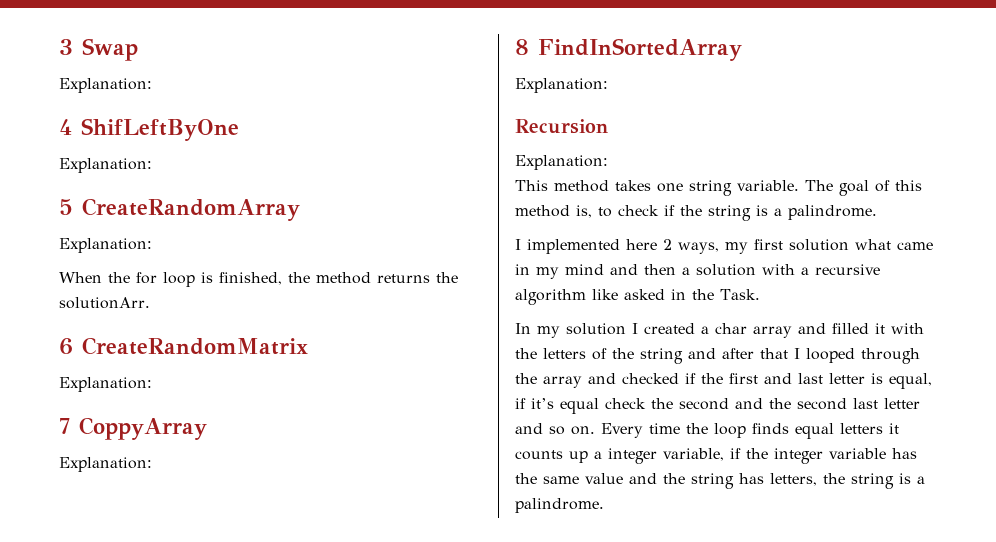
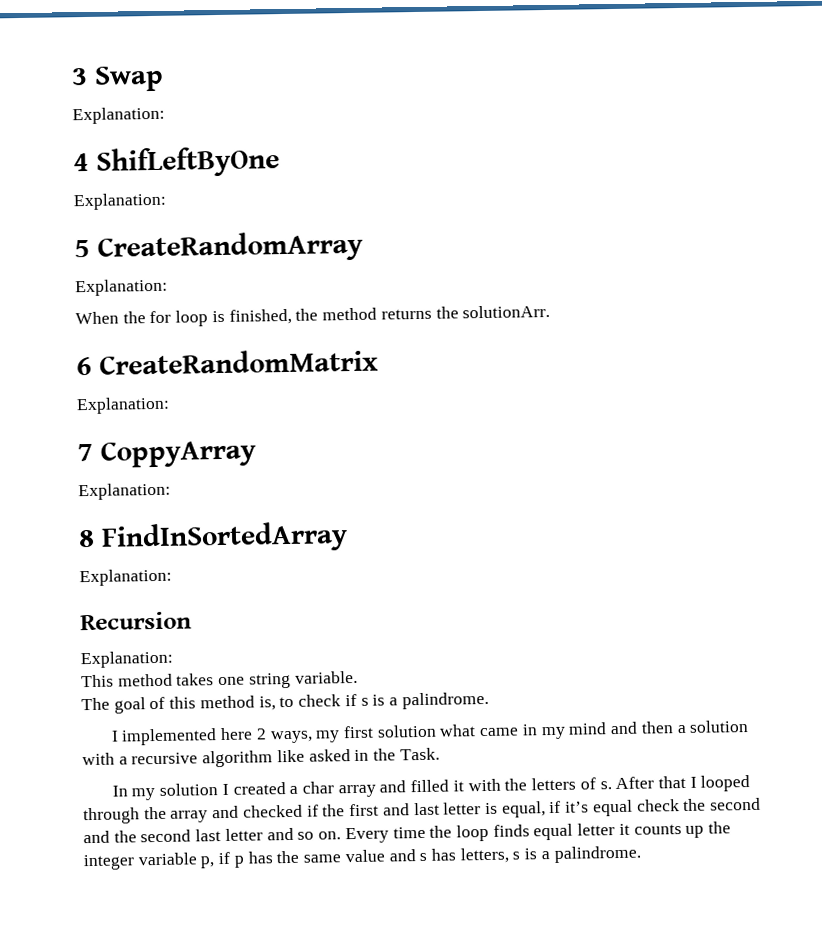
- This method takes one string variable. The goal of this method is, to check if the string is a palindrome.
+ This method takes one string variable.
+ The goal of this method is, to check if s is a palindrome.
- In my solution I created a char array and filled it with the letters of the string and after that I looped through the array and checked if the first and last letter is equal, if it’s equal check the second and the second last letter and so on.
+ In my solution I created a char array and filled it with the letters of s. After that I looped through the array and checked if the first and last letter is equal, if it’s equal check the second and the second last letter and so on.
- Every time the loop finds equal letters it counts up a integer variable, if the integer variable has the same value and the string has letters, the string is a palindrome.
+ Every time the loop finds equal letter it counts up the integer variable p, if p has the same value and s has letters, s is a palindrome.

